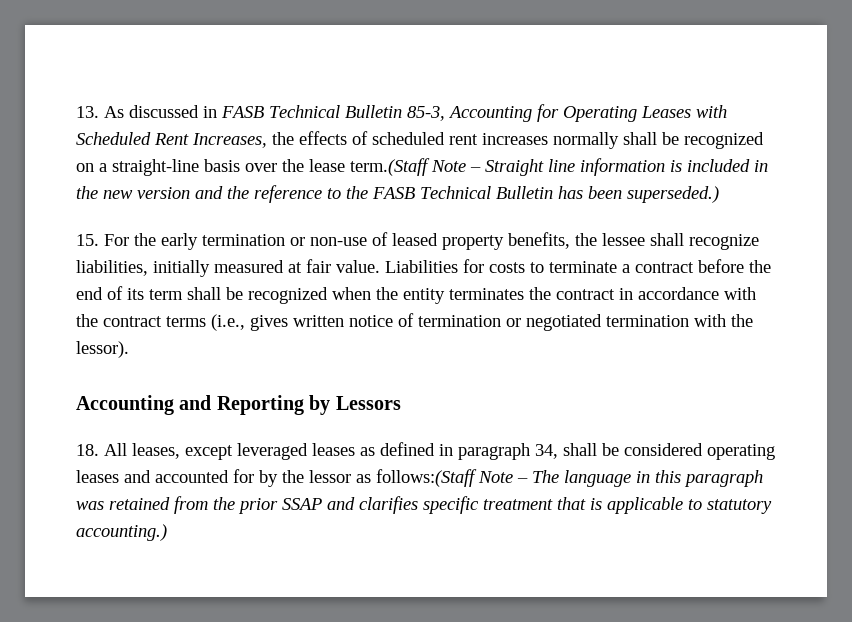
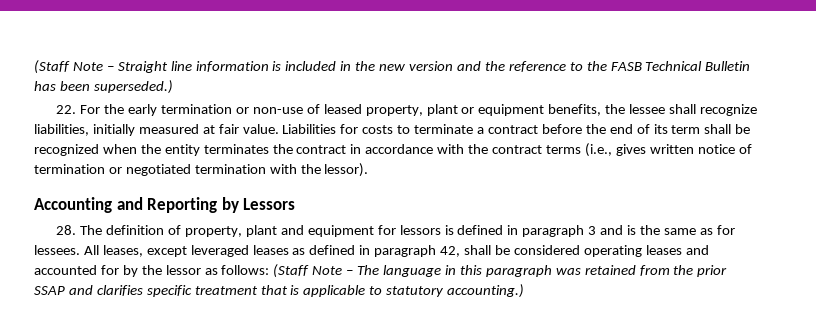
- 13. As discussed in FASB Technical Bulletin 85-3, Accounting for Operating Leases with Scheduled Rent Increases, the effects of scheduled rent increases normally shall be recognized on a straight-line basis over the lease term.(Staff Note – Straight line information is included in the new version and the reference to the FASB Technical Bulletin has been superseded.)
+ (Staff Note – Straight line information is included in the new version and the reference to the FASB Technical Bulletin has been superseded.)
- 15. For the early termination or non-use of leased property benefits, the lessee shall recognize liabilities, initially measured at fair value.
+ 22. For the early termination or non-use of leased property, plant or equipment benefits, the lessee shall recognize liabilities, initially measured at fair value.
- 18. All leases, except leveraged leases as defined in paragraph 34, shall be considered operating leases and accounted for by the lessor as follows:(Staff Note – The language in this paragraph was retained from the prior SSAP and clarifies specific treatment that is applicable to statutory accounting.)
+ 28. The definition of property, plant and equipment for lessors is defined in paragraph 3 and is the same as for lessees. All leases, except leveraged leases as defined in paragraph 42, shall be considered operating leases and accounted for by the lessor as follows: (Staff Note – The language in this paragraph was retained from the prior SSAP and clarifies specific treatment that is applicable to statutory accounting.)

